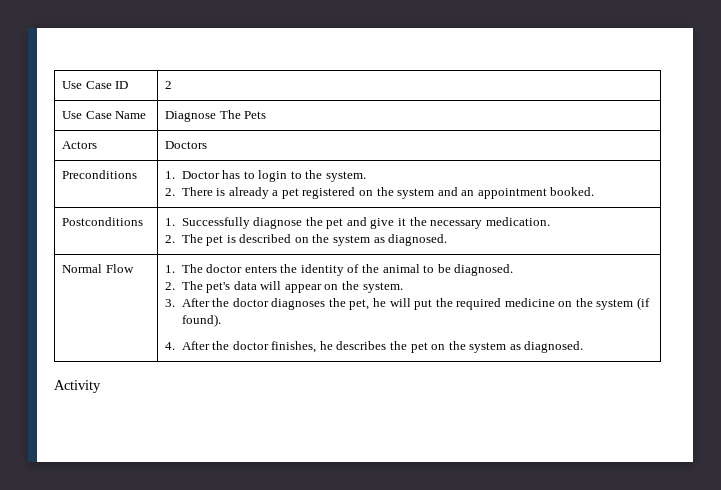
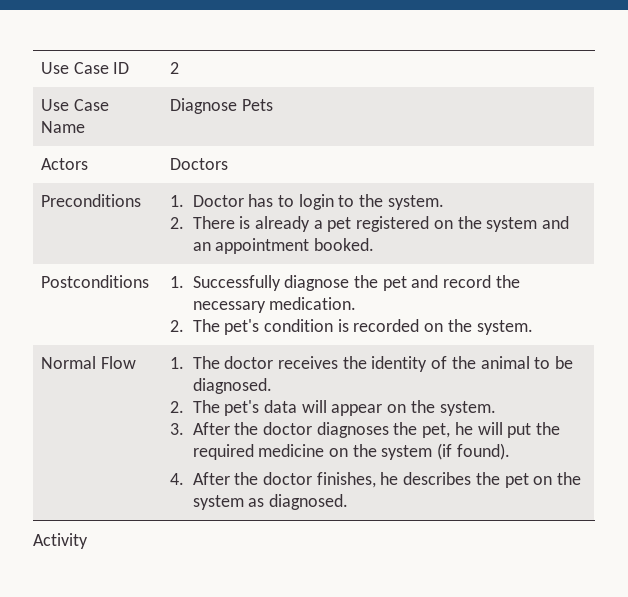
- Use Case Name | Diagnose The Pets
+ Use Case Name | Diagnose Pets
- Postconditions | 1. Successfully diagnose the pet and give it the necessary medication.
- 2. The pet is described on the system as diagnosed.
+ Postconditions | 1. Successfully diagnose the pet and record the necessary medication.
+ 2. The pet's condition is recorded on the system.
- 1. The doctor enters the identity of the animal to be diagnosed.
+ 1. The doctor receives the identity of the animal to be diagnosed.

